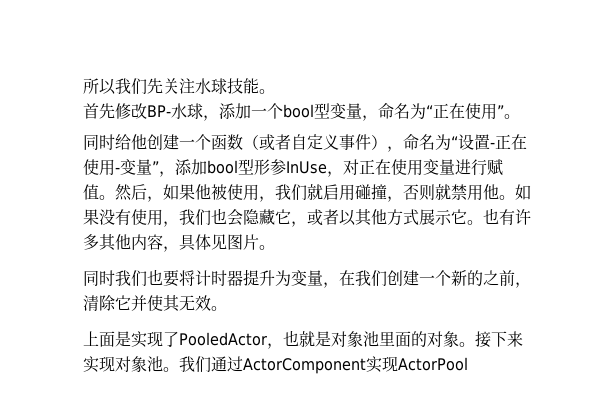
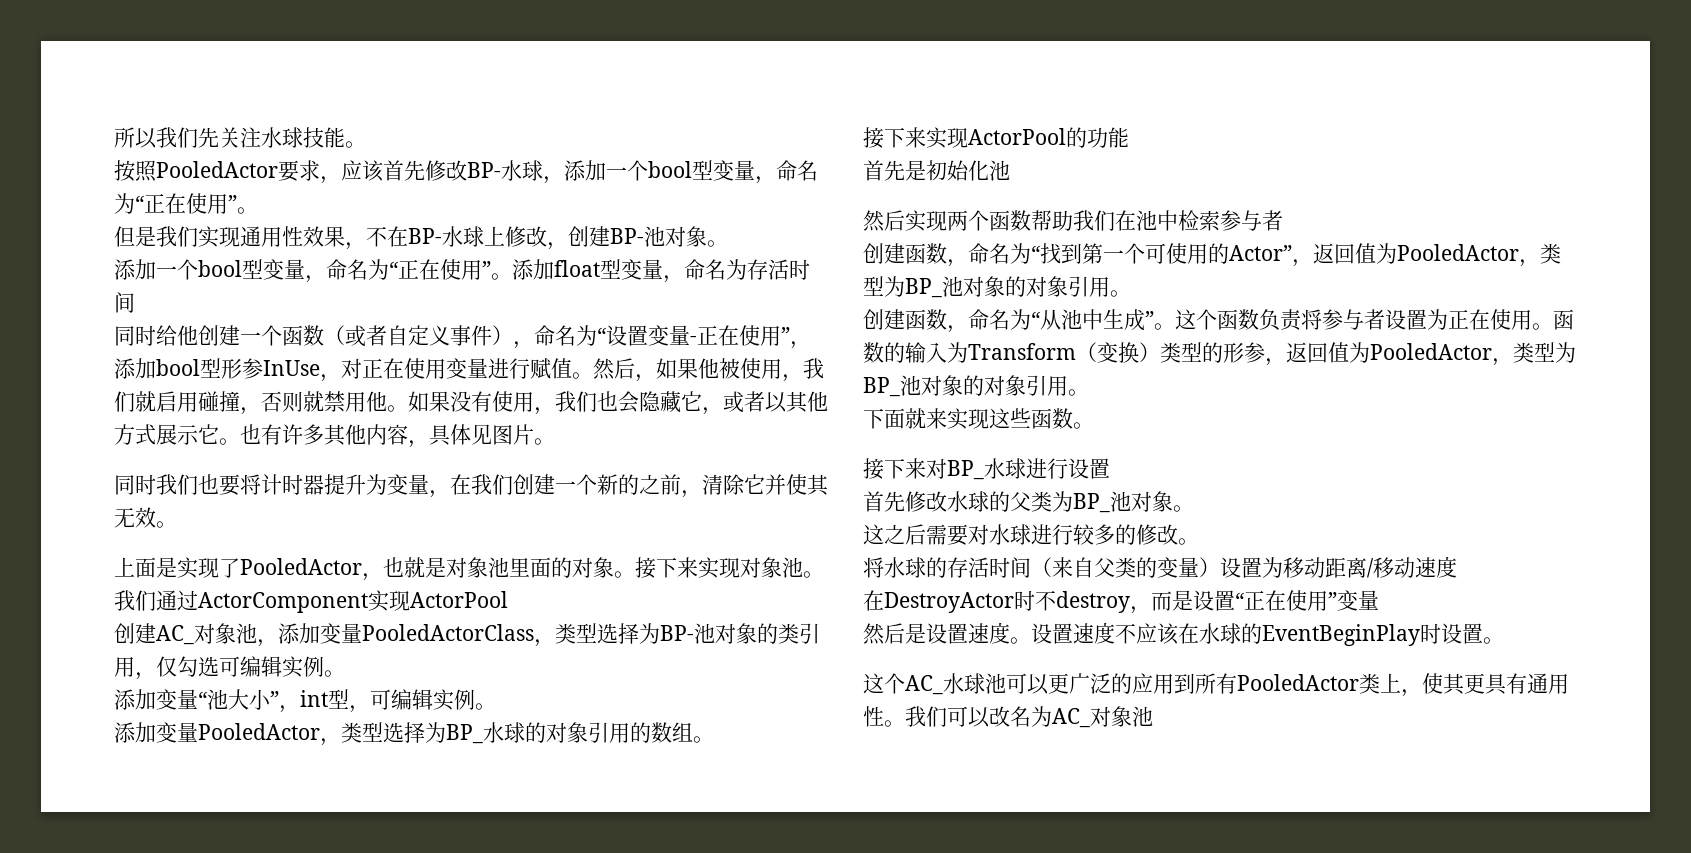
- 首先修改BP-水球，添加一个bool型变量，命名为“正在使用”。
+ 按照PooledActor要求，应该首先修改BP-水球，添加一个bool型变量，命名为“正在使用”。
+ 但是我们实现通用性效果，不在BP-水球上修改，创建BP-池对象。
+ 添加一个bool型变量，命名为“正在使用”。添加float型变量，命名为存活时间
- 同时给他创建一个函数（或者自定义事件），命名为“设置-正在使用-变量”，添加bool型形参InUse，对正在使用变量进行赋值。
+ 同时给他创建一个函数（或者自定义事件），命名为“设置变量-正在使用”，添加bool型形参InUse，对正在使用变量进行赋值。
+ 创建AC_对象池，添加变量PooledActorClass，类型选择为BP-池对象的类引用，仅勾选可编辑实例。
+ 添加变量“池大小”，int型，可编辑实例。
+ 添加变量PooledActor，类型选择为BP_水球的对象引用的数组。
+ 接下来实现ActorPool的功能
+ 首先是初始化池
+ 然后实现两个函数帮助我们在池中检索参与者
+ 创建函数，命名为“找到第一个可使用的Actor”，返回值为PooledActor，类型为BP_池对象的对象引用。
+ 创建函数，命名为“从池中生成”。这个函数负责将参与者设置为正在使用。函数的输入为Transform（变换）类型的形参，返回值为PooledActor，类型为BP_池对象的对象引用。
+ 下面就来实现这些函数。
+ 接下来对BP_水球进行设置
+ 首先修改水球的父类为BP_池对象。
+ 这之后需要对水球进行较多的修改。
+ 将水球的存活时间（来自父类的变量）设置为移动距离/移动速度
+ 在DestroyActor时不destroy，而是设置“正在使用”变量
+ 然后是设置速度。设置速度不应该在水球的EventBeginPlay时设置。
+ 这个AC_水球池可以更广泛的应用到所有PooledActor类上，使其更具有通用性。我们可以改名为AC_对象池

